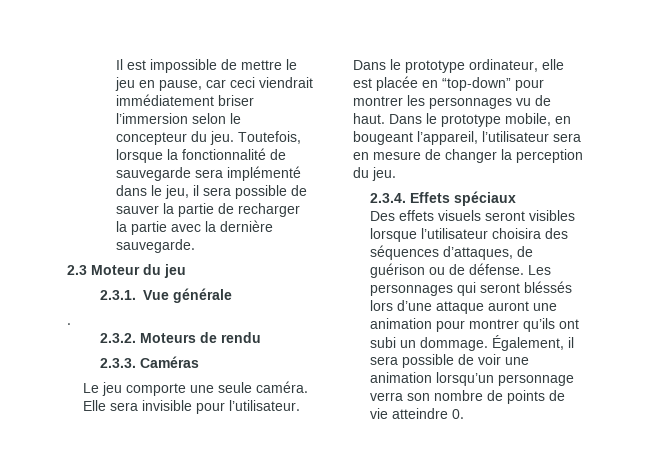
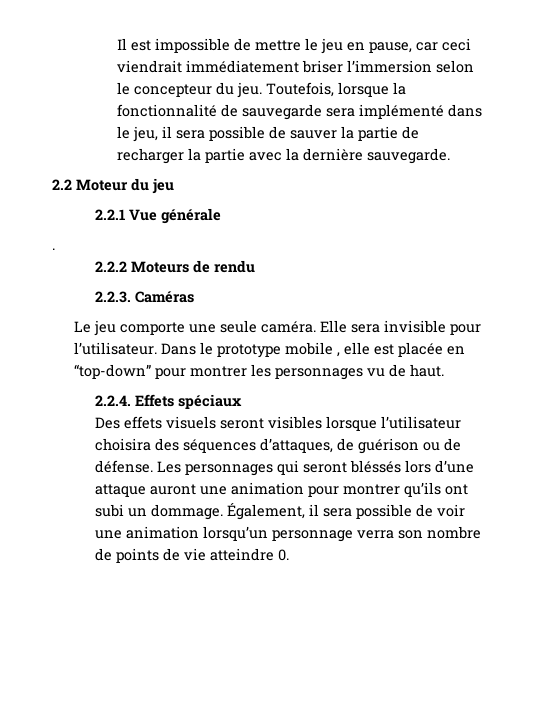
- 2.3 Moteur du jeu
+ 2.2 Moteur du jeu
- 2.3.1. Vue générale
+ 2.2.1 Vue générale
- 2.3.2. Moteurs de rendu
+ 2.2.2 Moteurs de rendu
- 2.3.3. Caméras
+ 2.2.3. Caméras
- Dans le prototype ordinateur, elle est placée en “top-down” pour montrer les personnages vu de haut. Dans le prototype mobile, en bougeant l’appareil, l’utilisateur sera en mesure de changer la perception du jeu.
- 2.3.4. Effets spéciaux
+ Dans le prototype mobile , elle est placée en “top-down” pour montrer les personnages vu de haut.
+ 2.2.4. Effets spéciaux

